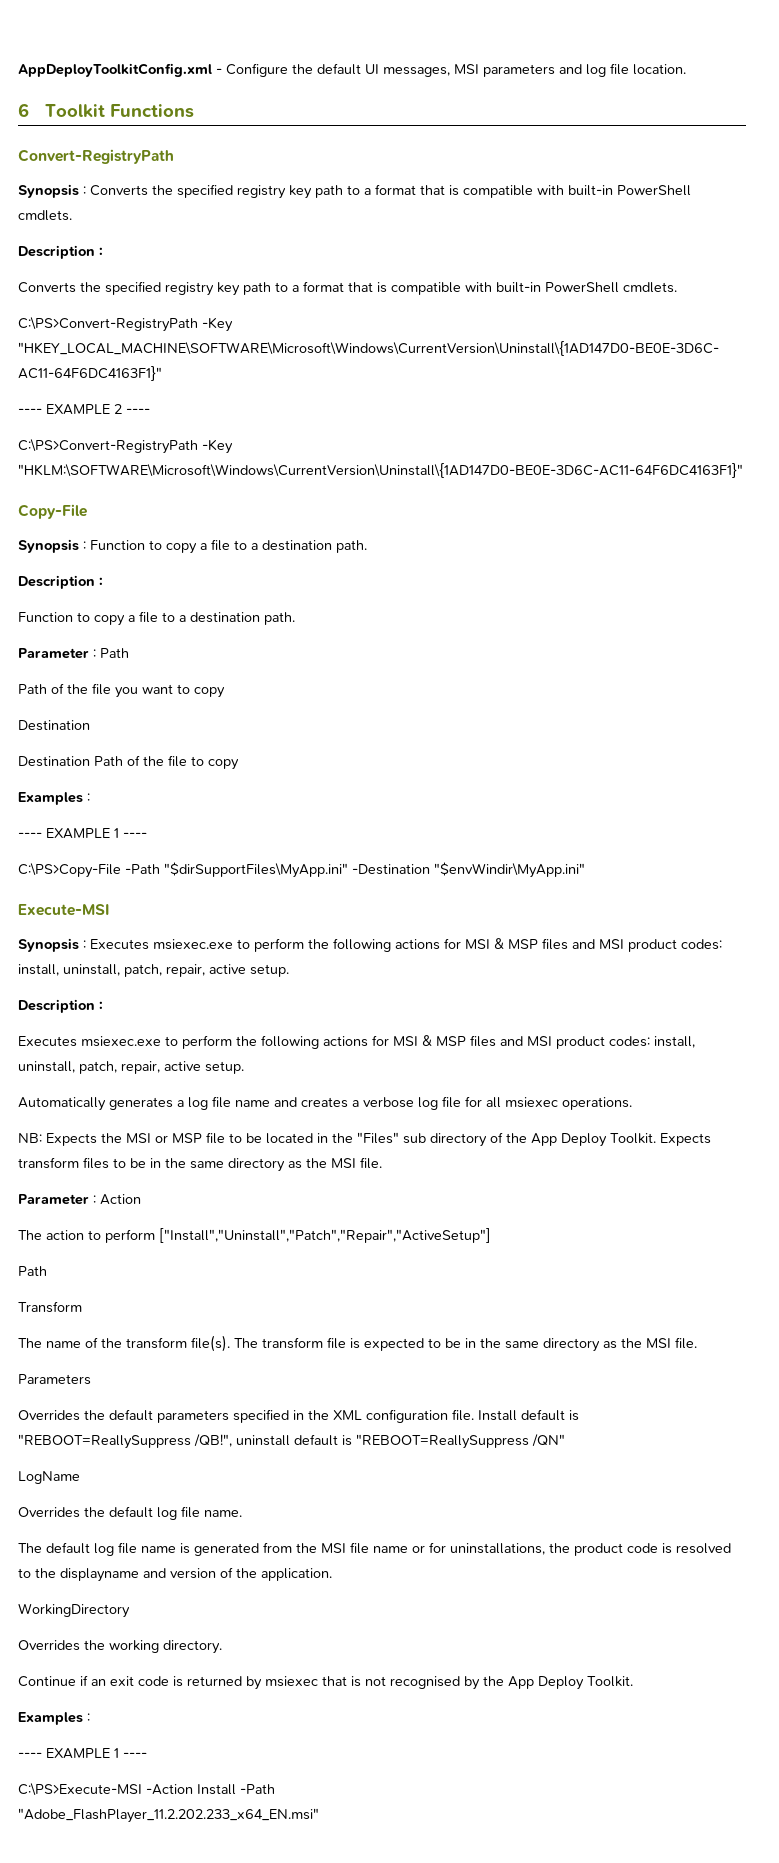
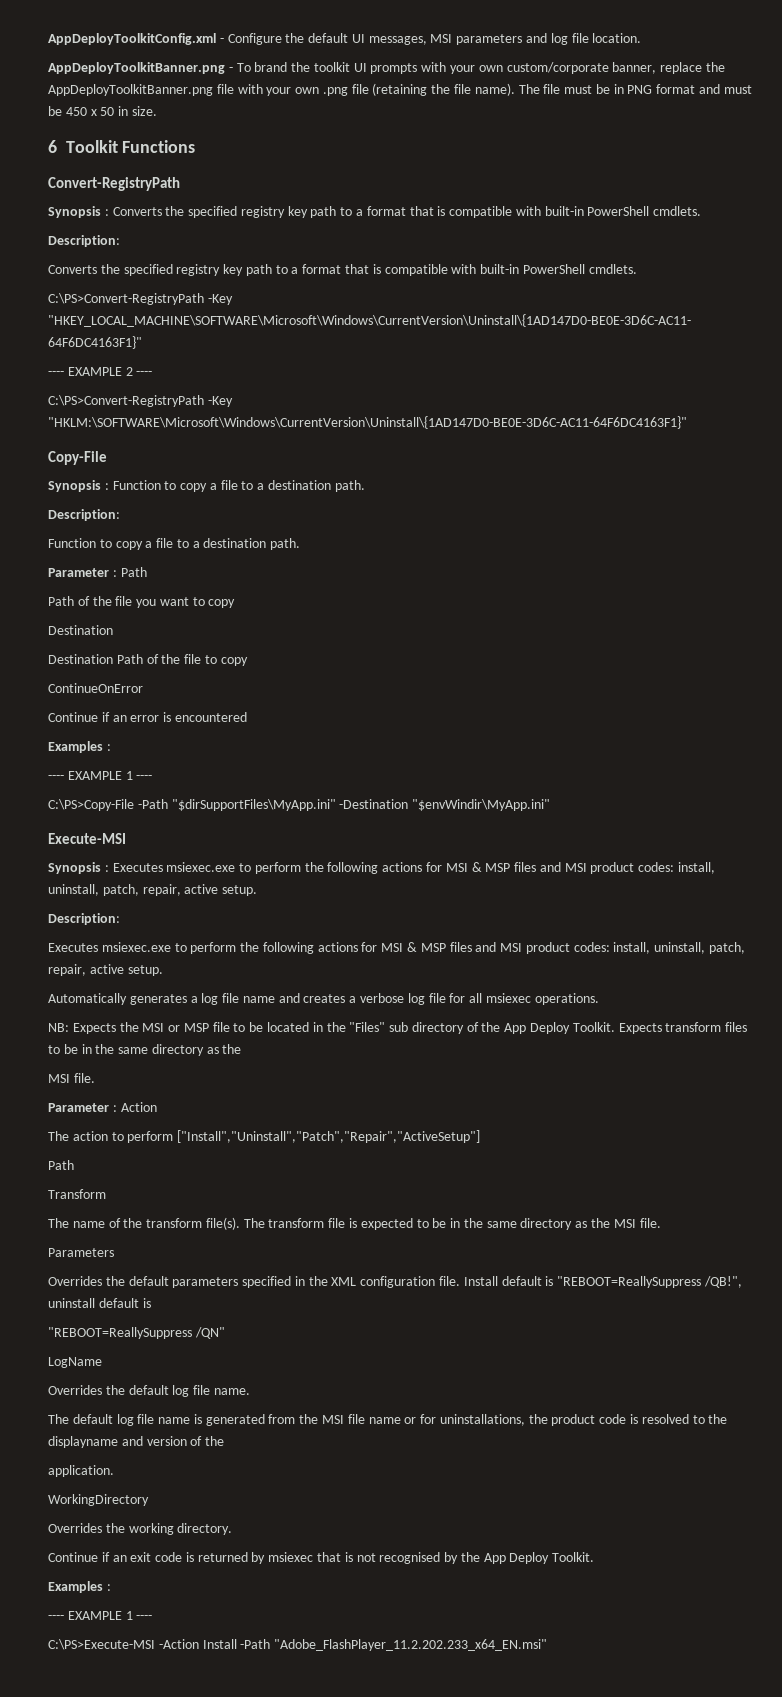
+ AppDeployToolkitBanner.png - To brand the toolkit UI prompts with your own custom/corporate banner, replace the AppDeployToolkitBanner.png file with your own .png file (retaining the file name). The file must be in PNG format and must be 450 x 50 in size.
  Synopsis : Converts the specified registry key path to a format that is compatible with built-in PowerShell cmdlets.
- Description :
+ Description:
  Synopsis : Function to copy a file to a destination path.
- Description :
+ Description:
+ ContinueOnError
+ Continue if an error is encountered
  Synopsis : Executes msiexec.exe to perform the following actions for MSI & MSP files and MSI product codes: install, uninstall, patch, repair, active setup.
- Description :
+ Description:
- Expects transform files to be in the same directory as the MSI file.
+ Expects transform files to be in the same directory as the
+ MSI file.
- Install default is "REBOOT=ReallySuppress /QB!", uninstall default is "REBOOT=ReallySuppress /QN"
+ Install default is "REBOOT=ReallySuppress /QB!", uninstall default is
+ "REBOOT=ReallySuppress /QN"
- The default log file name is generated from the MSI file name or for uninstallations, the product code is resolved to the displayname and version of the application.
+ The default log file name is generated from the MSI file name or for uninstallations, the product code is resolved to the displayname and version of the
+ application.
- C:\PS>Execute-MSI -Action Install -Path
- "Adobe_FlashPlayer_11.2.202.233_x64_EN.msi"
+ C:\PS>Execute-MSI -Action Install -Path "Adobe_FlashPlayer_11.2.202.233_x64_EN.msi"

